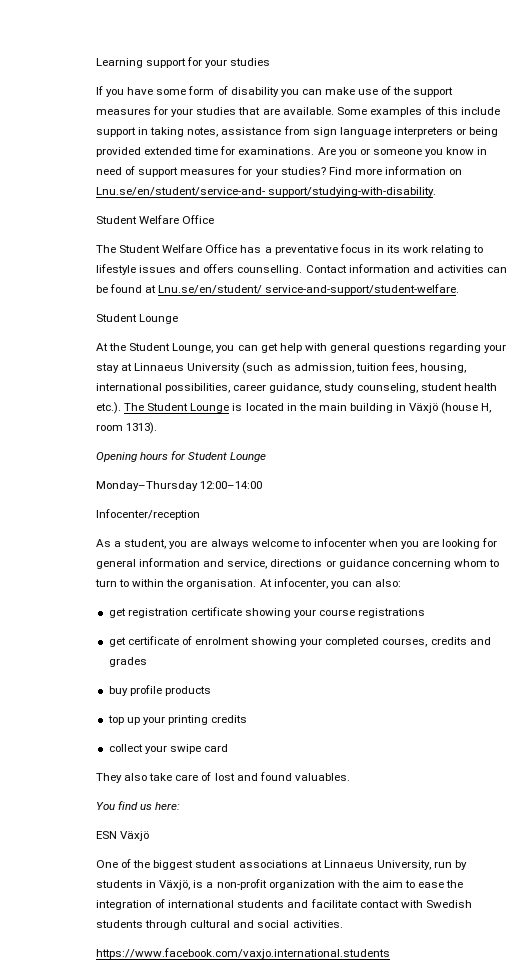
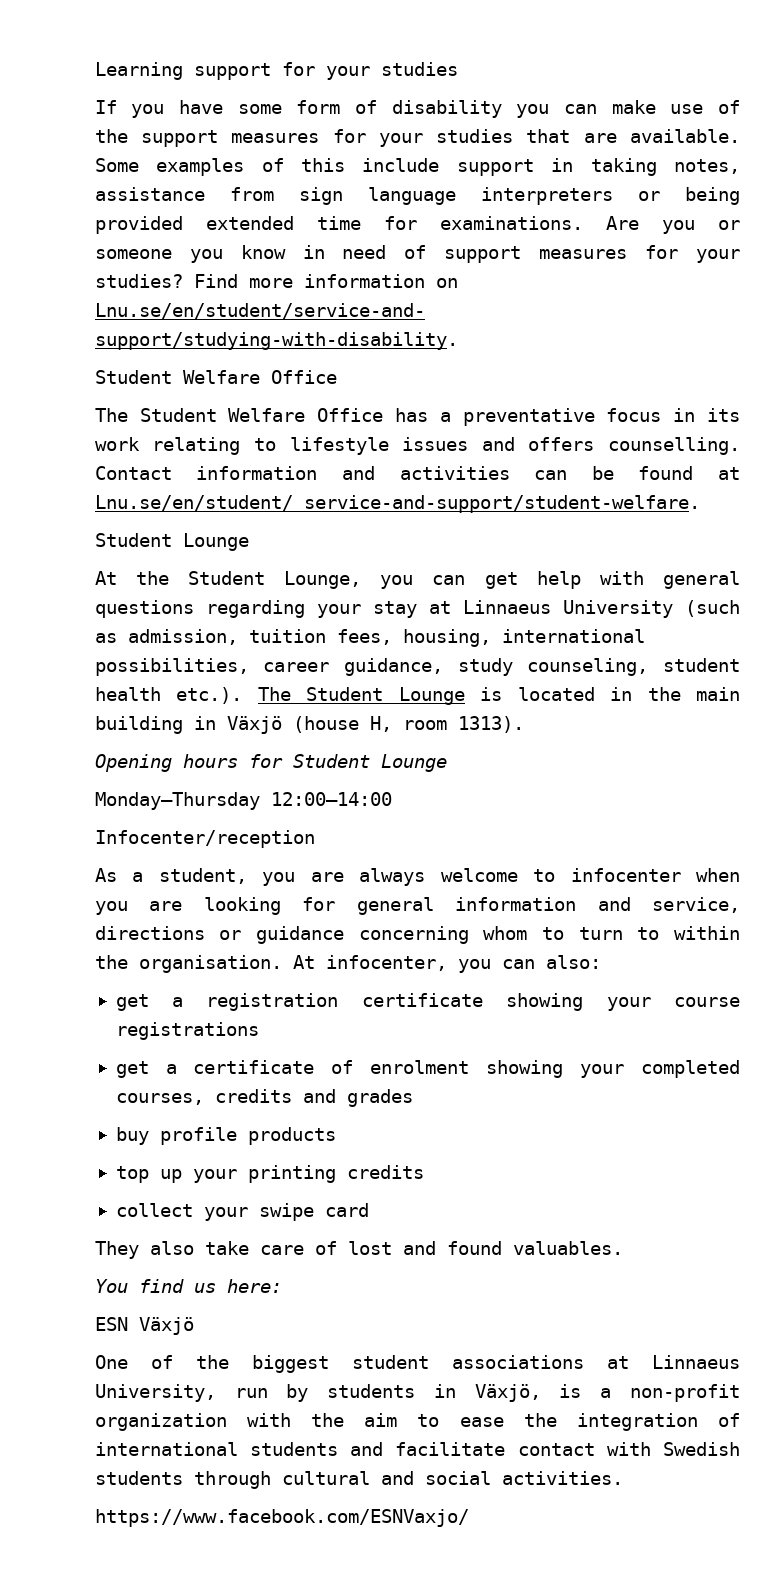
- get registration certificate showing your course registrations
+ get a registration certificate showing your course registrations
- get certificate of enrolment showing your completed courses, credits and grades
+ get a certificate of enrolment showing your completed courses, credits and grades
- https://www.facebook.com/vaxjo.international.students
+ https://www.facebook.com/ESNVaxjo/

